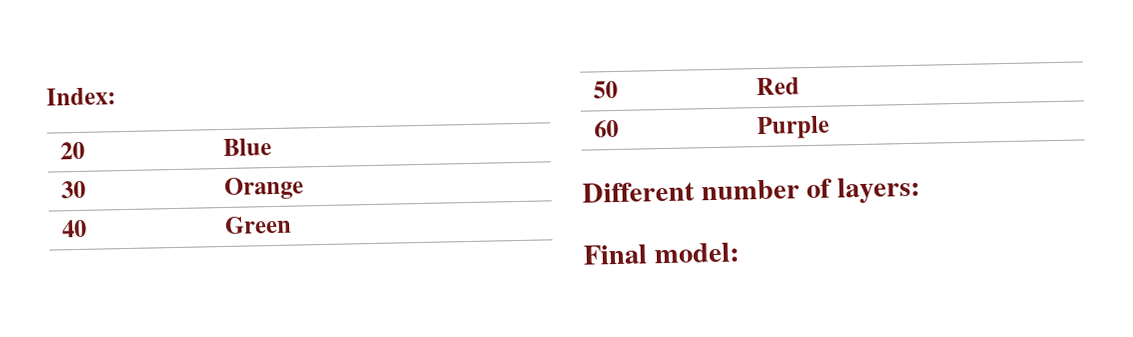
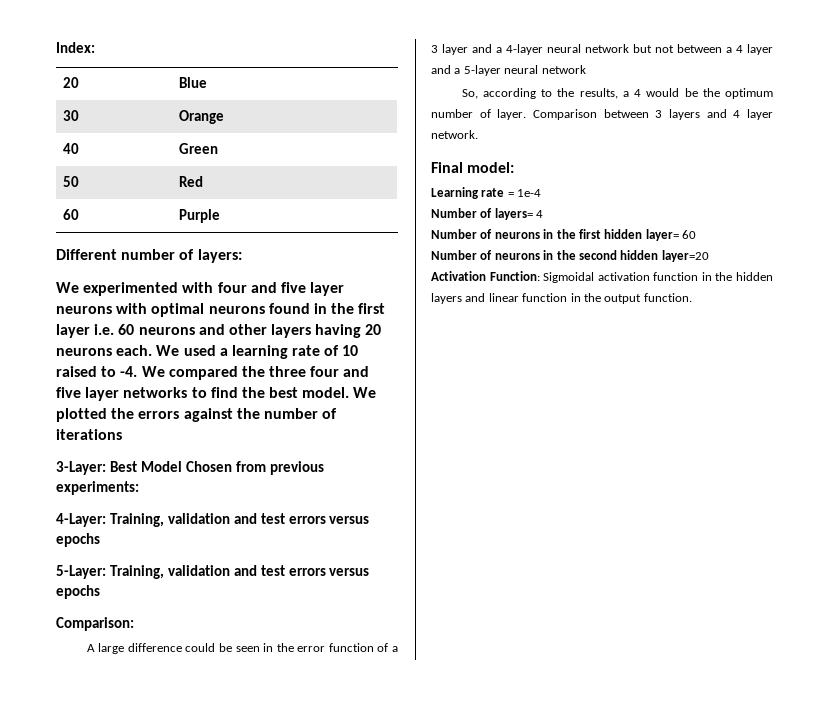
+ We experimented with four and five layer neurons with optimal neurons found in the first layer i.e. 60 neurons and other layers having 20 neurons each. We used a learning rate of 10 raised to -4. We compared the three four and five layer networks to find the best model. We plotted the errors against the number of iterations
+ 3-Layer: Best Model Chosen from previous experiments:
+ 4-Layer: Training, validation and test errors versus epochs
+ 5-Layer: Training, validation and test errors versus epochs
+ Comparison:
+ A large difference could be seen in the error function of a 3 layer and a 4-layer neural network but not between a 4 layer and a 5-layer neural network
+ So, according to the results, a 4 would be the optimum number of layer. Comparison between 3 layers and 4 layer network.
  Final model:
+ Learning rate = 1e-4
+ Number of layers= 4
+ Number of neurons in the first hidden layer= 60
+ Number of neurons in the second hidden layer=20
+ Activation Function: Sigmoidal activation function in the hidden layers and linear function in the output function.

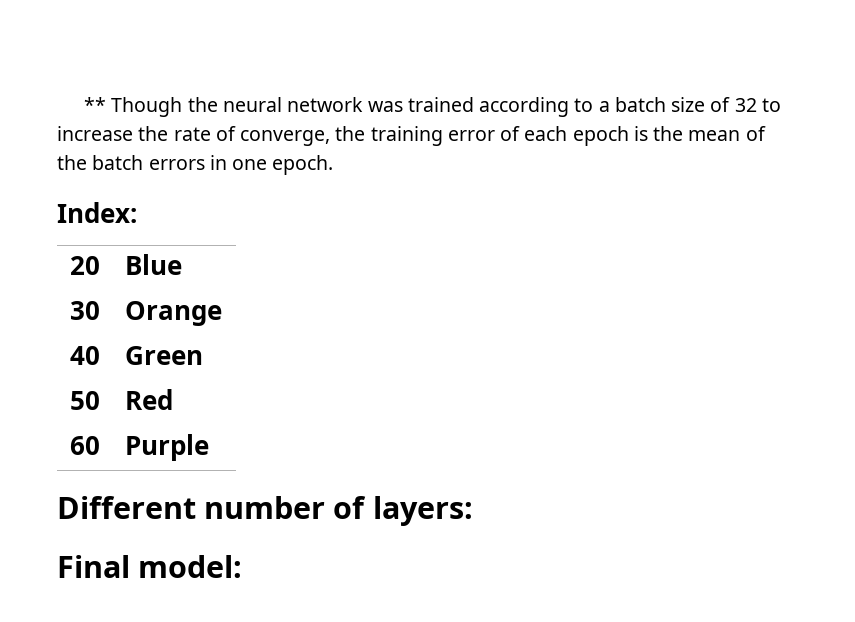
+ ** Though the neural network was trained according to a batch size of 32 to increase the rate of converge, the training error of each epoch is the mean of the batch errors in one epoch.
- We experimented with four and five layer neurons with optimal neurons found in the first layer i.e. 60 neurons and other layers having 20 neurons each. We used a learning rate of 10 raised to -4. We compared the three four and five layer networks to find the best model. We plotted the errors against the number of iterations
- 3-Layer: Best Model Chosen from previous experiments:
- 4-Layer: Training, validation and test errors versus epochs
- 5-Layer: Training, validation and test errors versus epochs
- Comparison:
- A large difference could be seen in the error function of a 3 layer and a 4-layer neural network but not between a 4 layer and a 5-layer neural network
- So, according to the results, a 4 would be the optimum number of layer. Comparison between 3 layers and 4 layer network.
  Final model:
- Learning rate = 1e-4
- Number of layers= 4
- Number of neurons in the first hidden layer= 60
- Number of neurons in the second hidden layer=20
- Activation Function: Sigmoidal activation function in the hidden layers and linear function in the output function.

